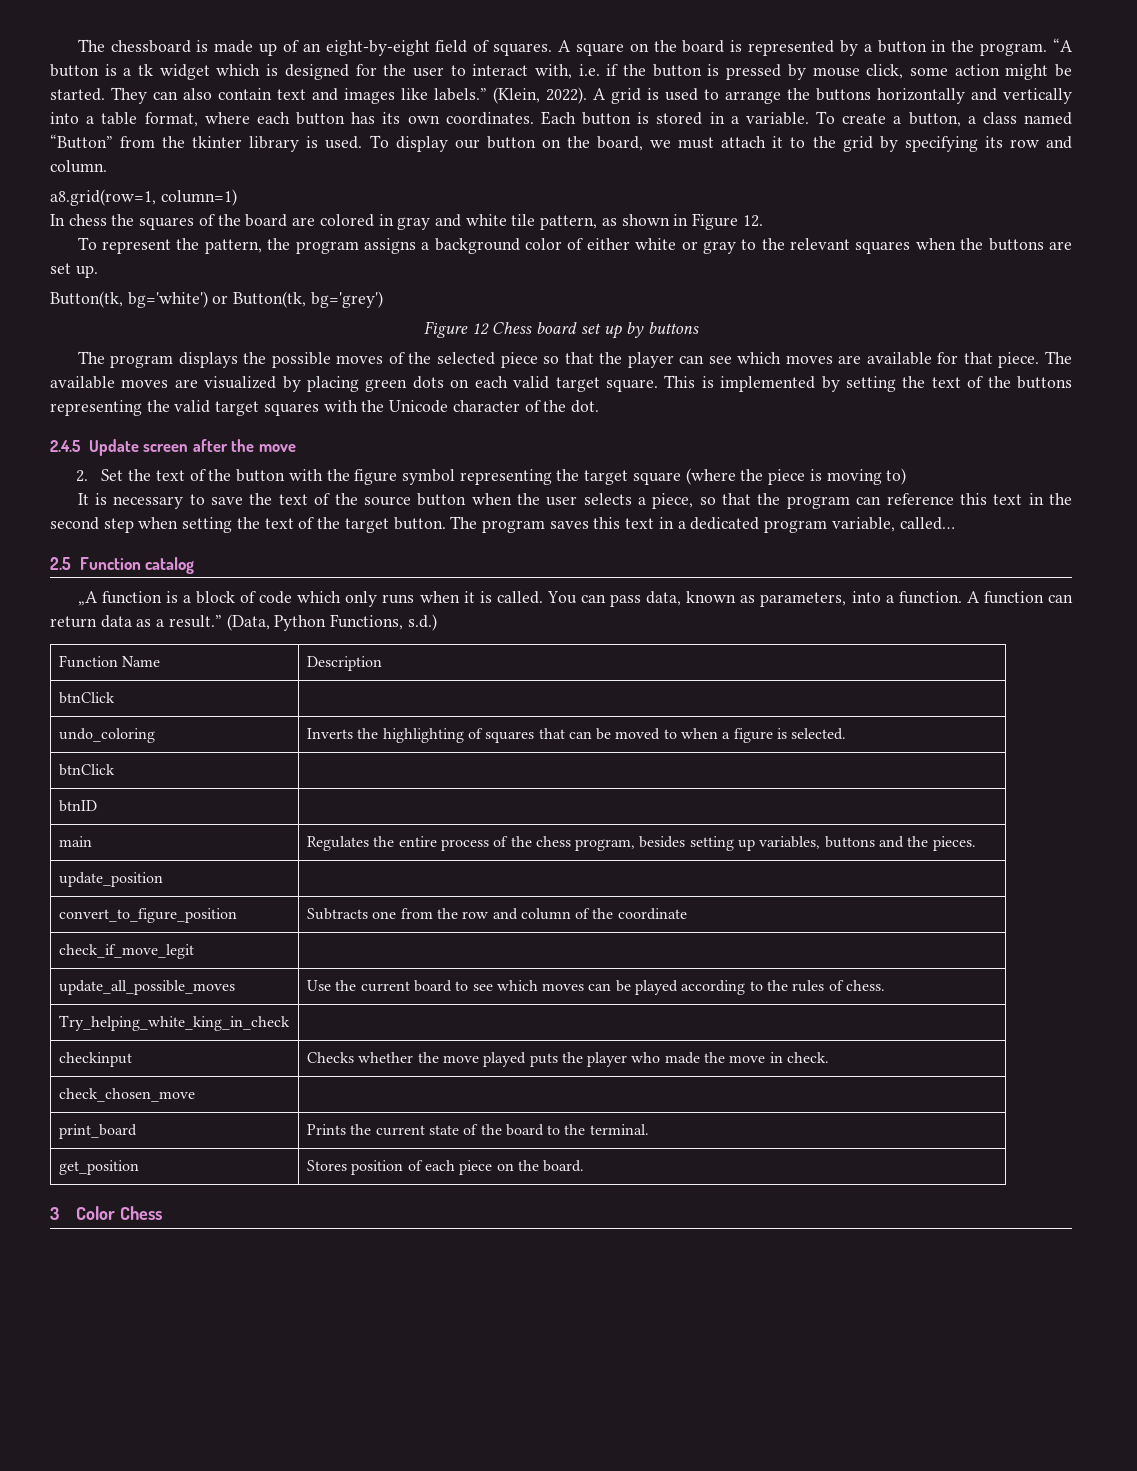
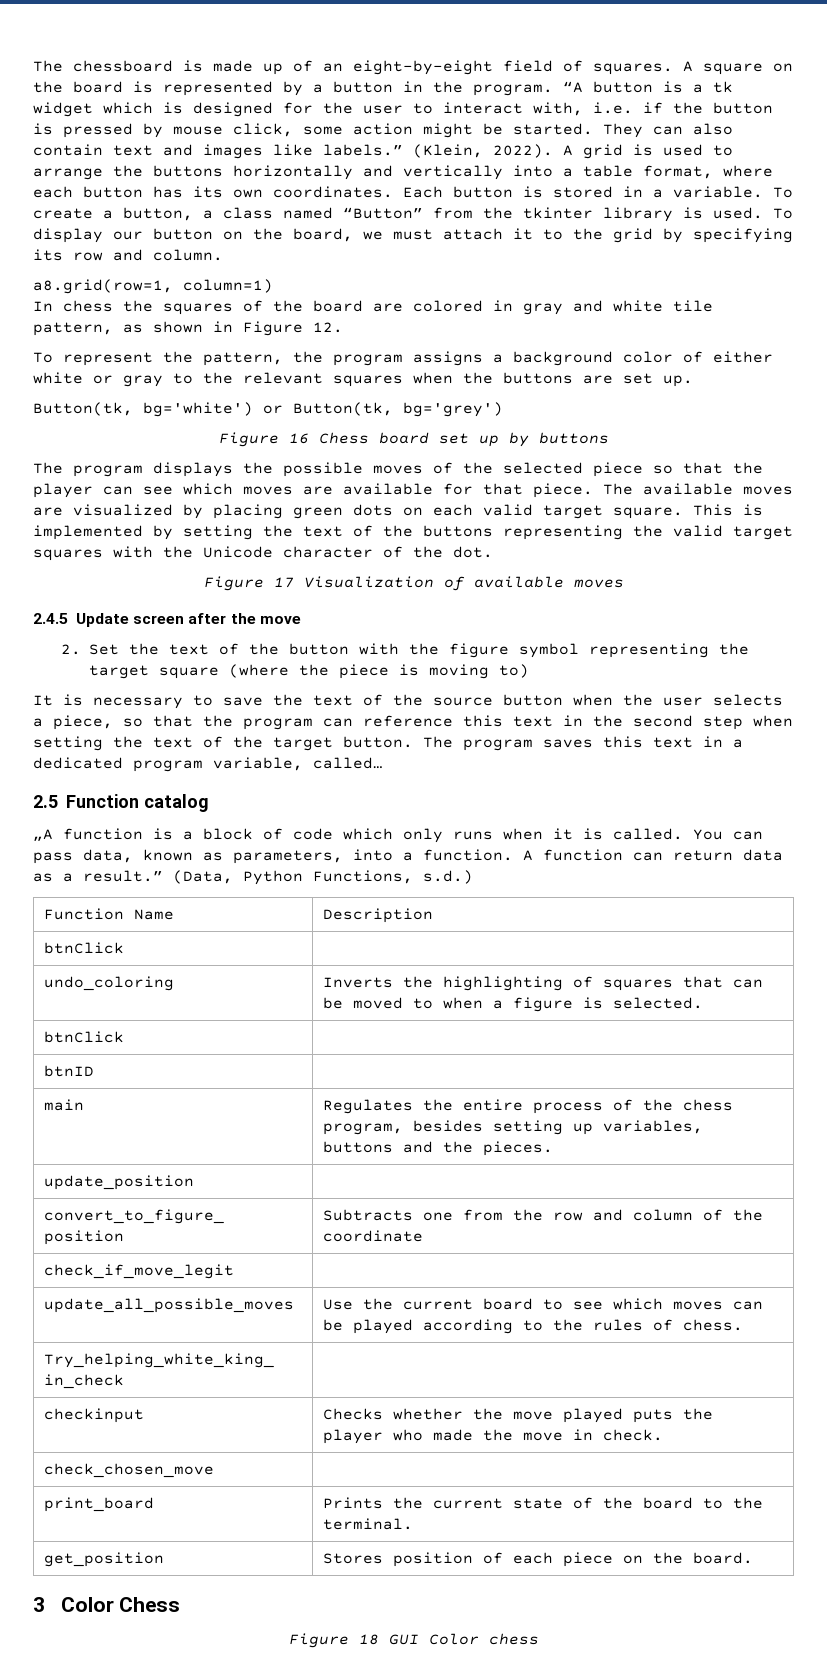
- Figure 12 Chess board set up by buttons
+ Figure 16 Chess board set up by buttons
+ Figure 17 Visualization of available moves
+ Figure 18 GUI Color chess

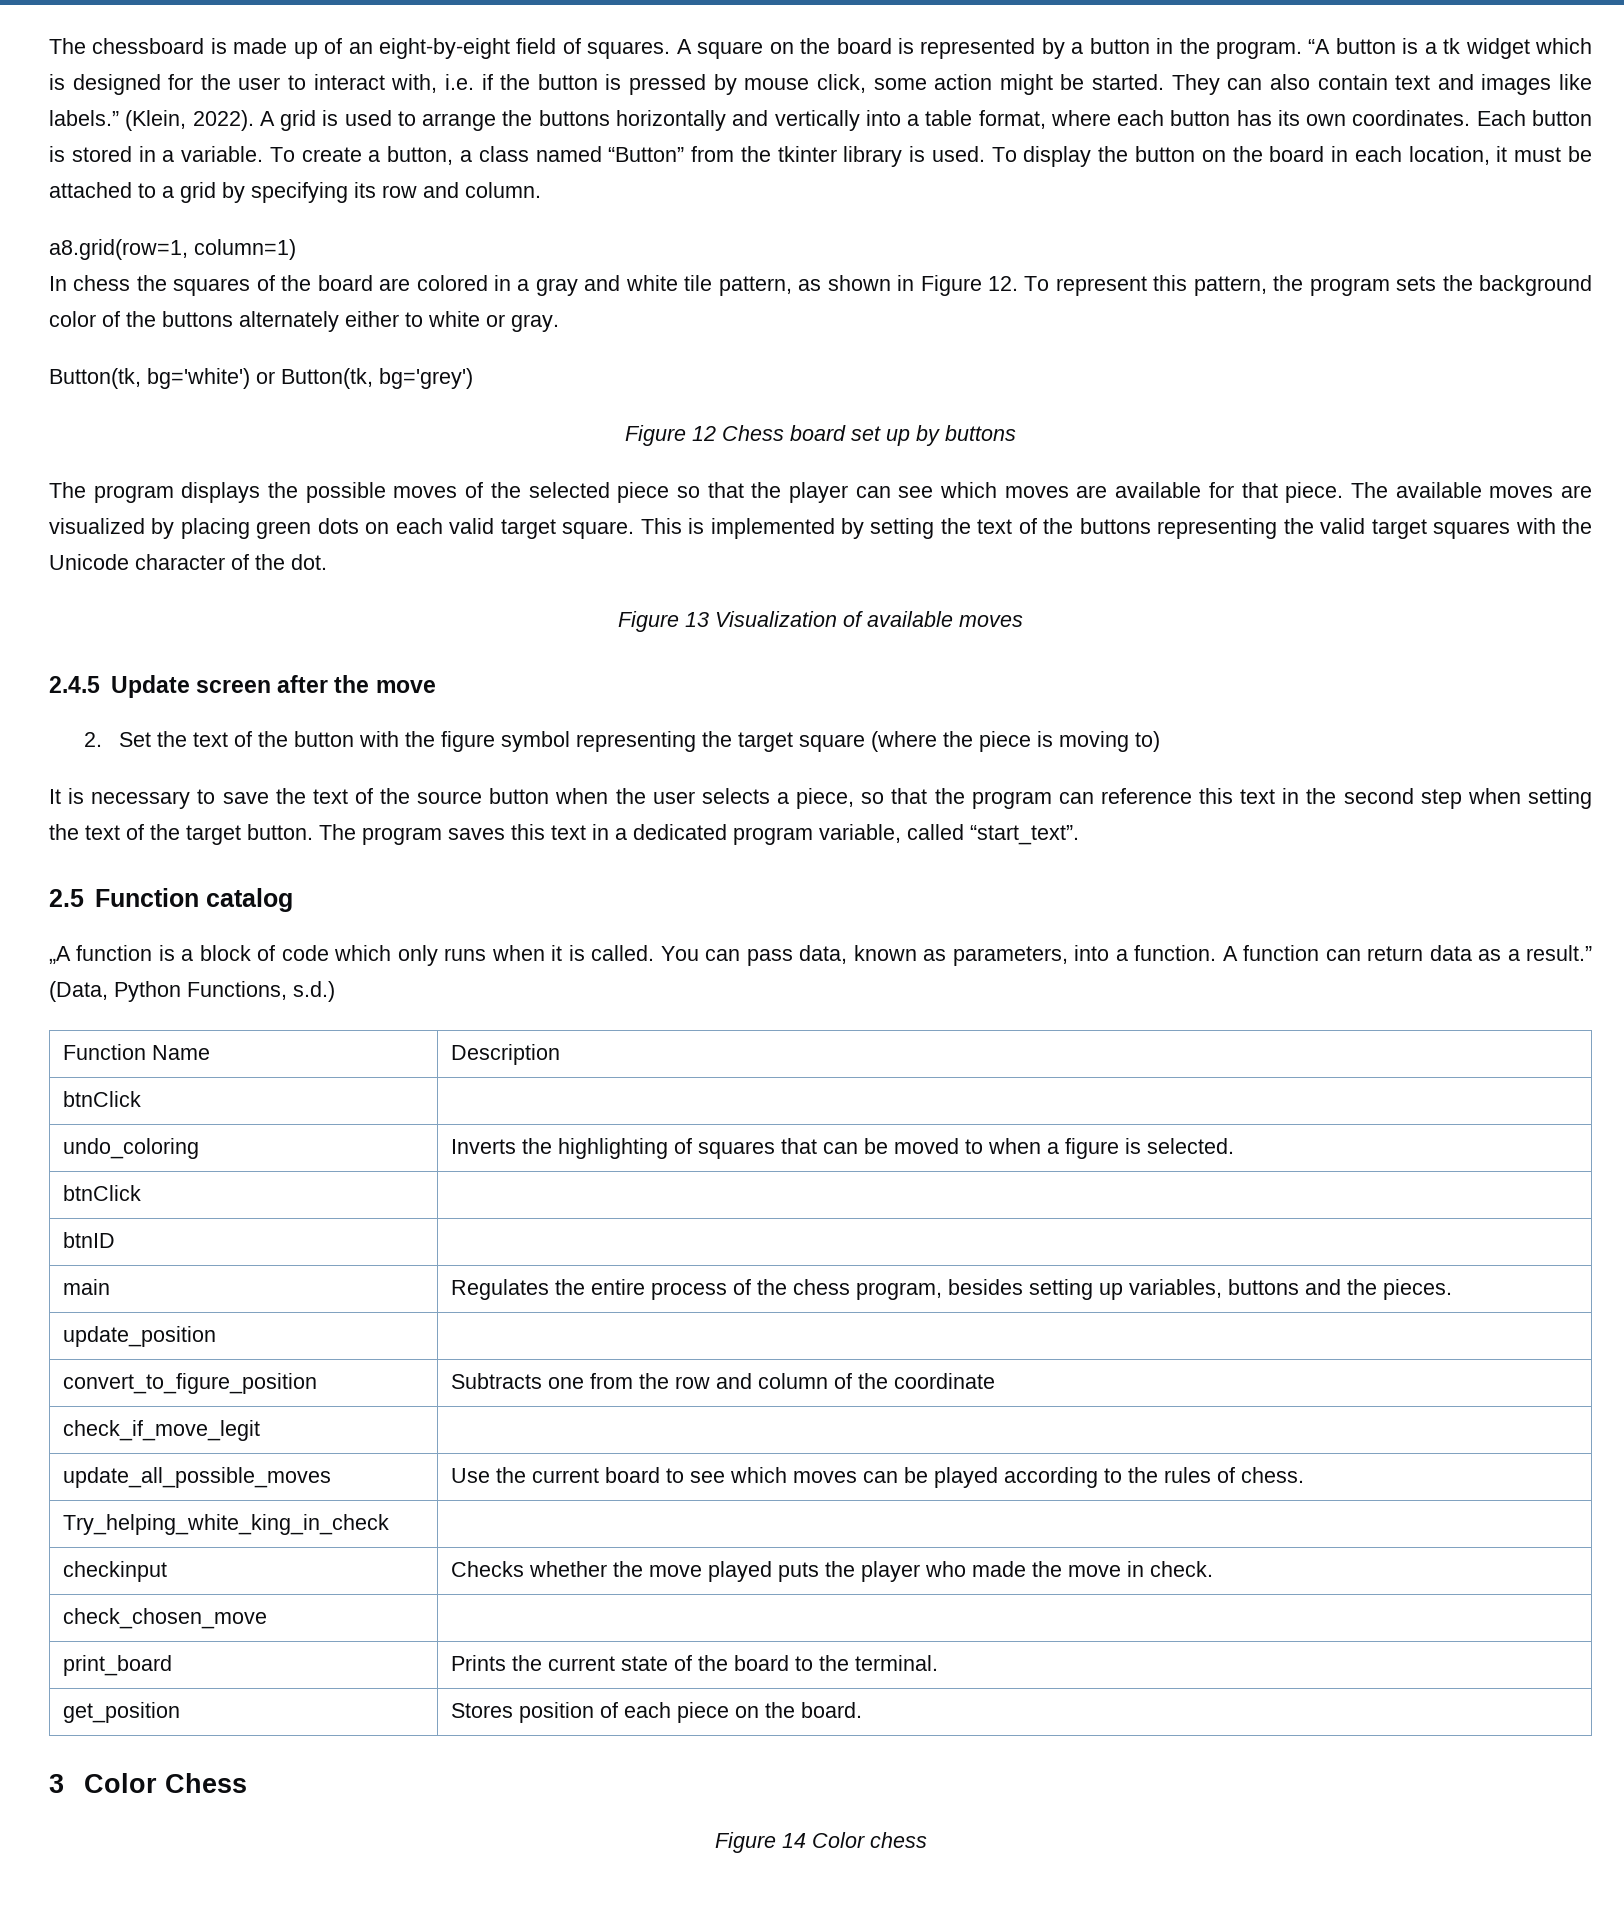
- To display our button on the board, we must attach it to the grid by specifying its row and column.
+ To display the button on the board in each location, it must be attached to a grid by specifying its row and column.
- In chess the squares of the board are colored in gray and white tile pattern, as shown in Figure 12.
- To represent the pattern, the program assigns a background color of either white or gray to the relevant squares when the buttons are set up.
+ In chess the squares of the board are colored in a gray and white tile pattern, as shown in Figure 12. To represent this pattern, the program sets the background color of the buttons alternately either to white or gray.
- Figure 16 Chess board set up by buttons
+ Figure 12 Chess board set up by buttons
- Figure 17 Visualization of available moves
+ Figure 13 Visualization of available moves
- The program saves this text in a dedicated program variable, called…
+ The program saves this text in a dedicated program variable, called “start_text”.
- Figure 18 GUI Color chess
+ Figure 14 Color chess

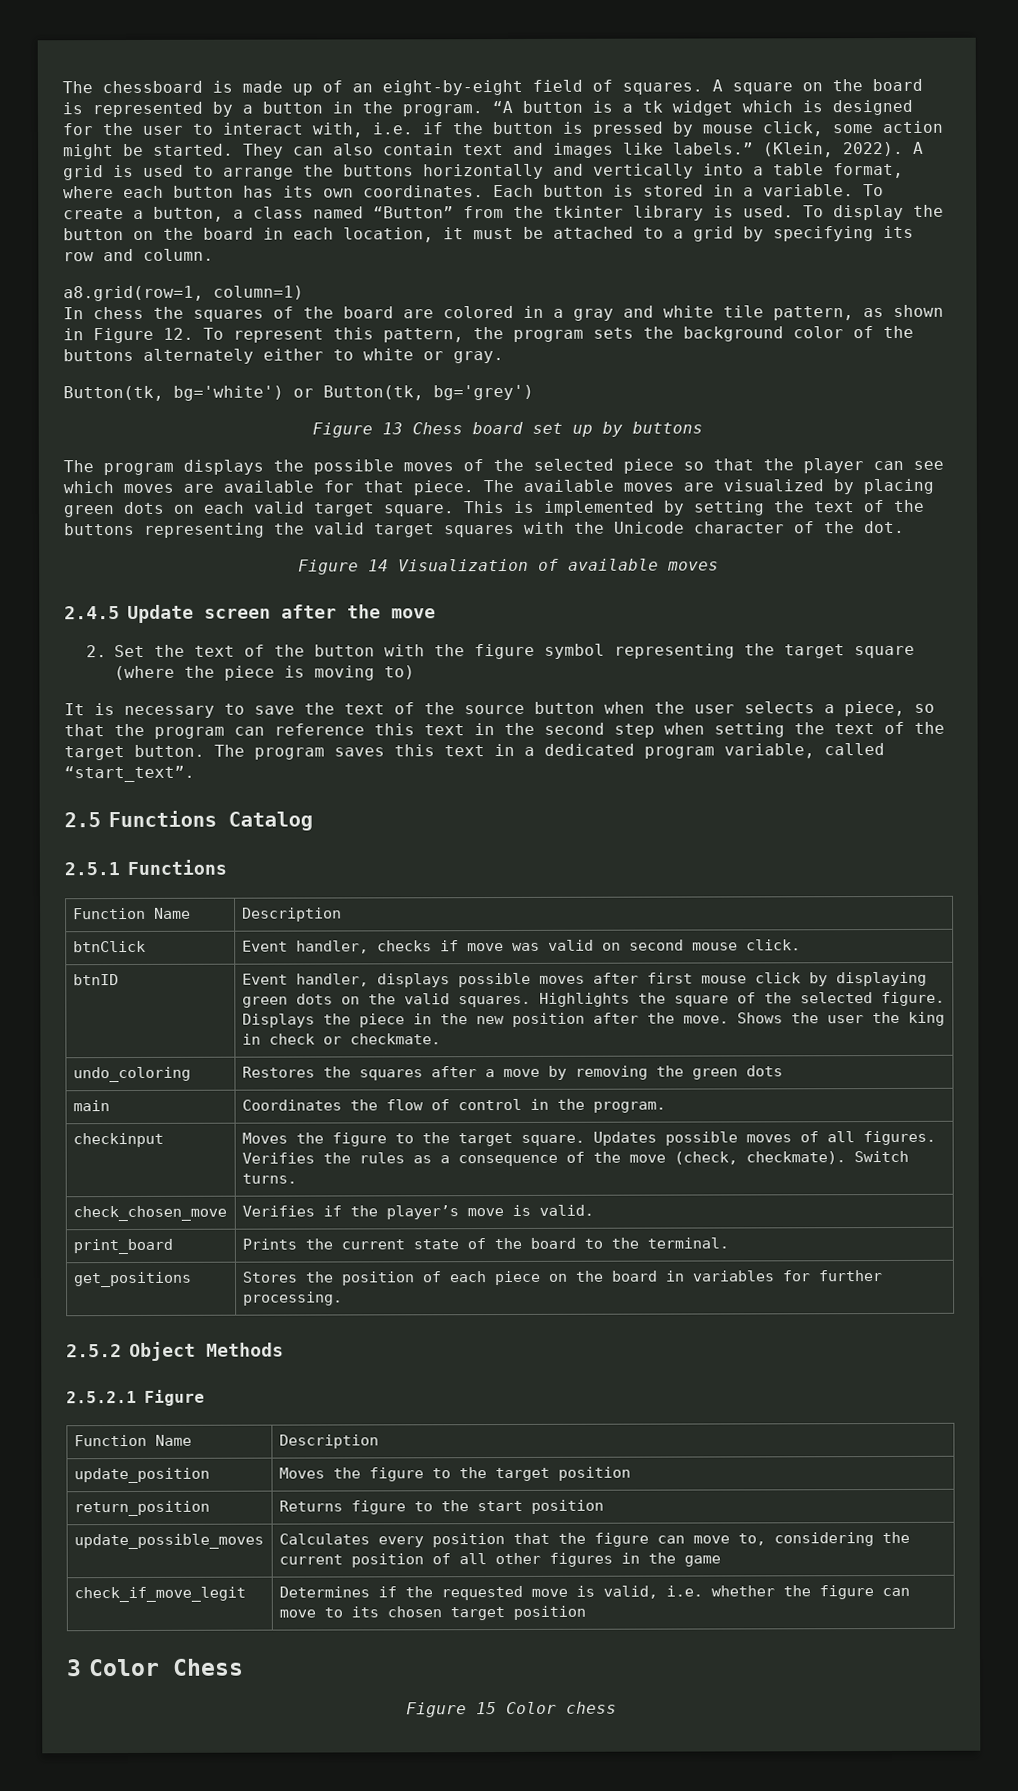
- Figure 12 Chess board set up by buttons
+ Figure 13 Chess board set up by buttons
- Figure 13 Visualization of available moves
+ Figure 14 Visualization of available moves
- 2.5 Function catalog
- „A function is a block of code which only runs when it is called. You can pass data, known as parameters, into a function. A function can return data as a result.” (Data, Python Functions, s.d.)
+ 2.5 Functions Catalog
+ 2.5.1 Functions
  Function Name | Description
- btnClick |
- undo_coloring | Inverts the highlighting of squares that can be moved to when a figure is selected.
- btnClick |
- btnID |
- main | Regulates the entire process of the chess program, besides setting up variables, buttons and the pieces.
- update_position |
- convert_to_figure_position | Subtracts one from the row and column of the coordinate
- check_if_move_legit |
- update_all_possible_moves | Use the current board to see which moves can be played according to the rules of chess.
- Try_helping_white_king_in_check |
- checkinput | Checks whether the move played puts the player who made the move in check.
- check_chosen_move |
+ btnClick | Event handler, checks if move was valid on second mouse click.
+ btnID | Event handler, displays possible moves after first mouse click by displaying green dots on the valid squares. Highlights the square of the selected figure. Displays the piece in the new position after the move. Shows the user the king in check or checkmate.
+ undo_coloring | Restores the squares after a move by removing the green dots
+ main | Coordinates the flow of control in the program.
+ checkinput | Moves the figure to the target square. Updates possible moves of all figures. Verifies the rules as a consequence of the move (check, checkmate). Switch turns.
+ check_chosen_move | Verifies if the player’s move is valid.
- get_position | Stores position of each piece on the board.
+ get_positions | Stores the position of each piece on the board in variables for further processing.
+ 2.5.2 Object Methods
+ 2.5.2.1 Figure
+ Function Name | Description
+ update_position | Moves the figure to the target position
+ return_position | Returns figure to the start position
+ update_possible_moves | Calculates every position that the figure can move to, considering the current position of all other figures in the game
+ check_if_move_legit | Determines if the requested move is valid, i.e. whether the figure can move to its chosen target position
- Figure 14 Color chess
+ Figure 15 Color chess

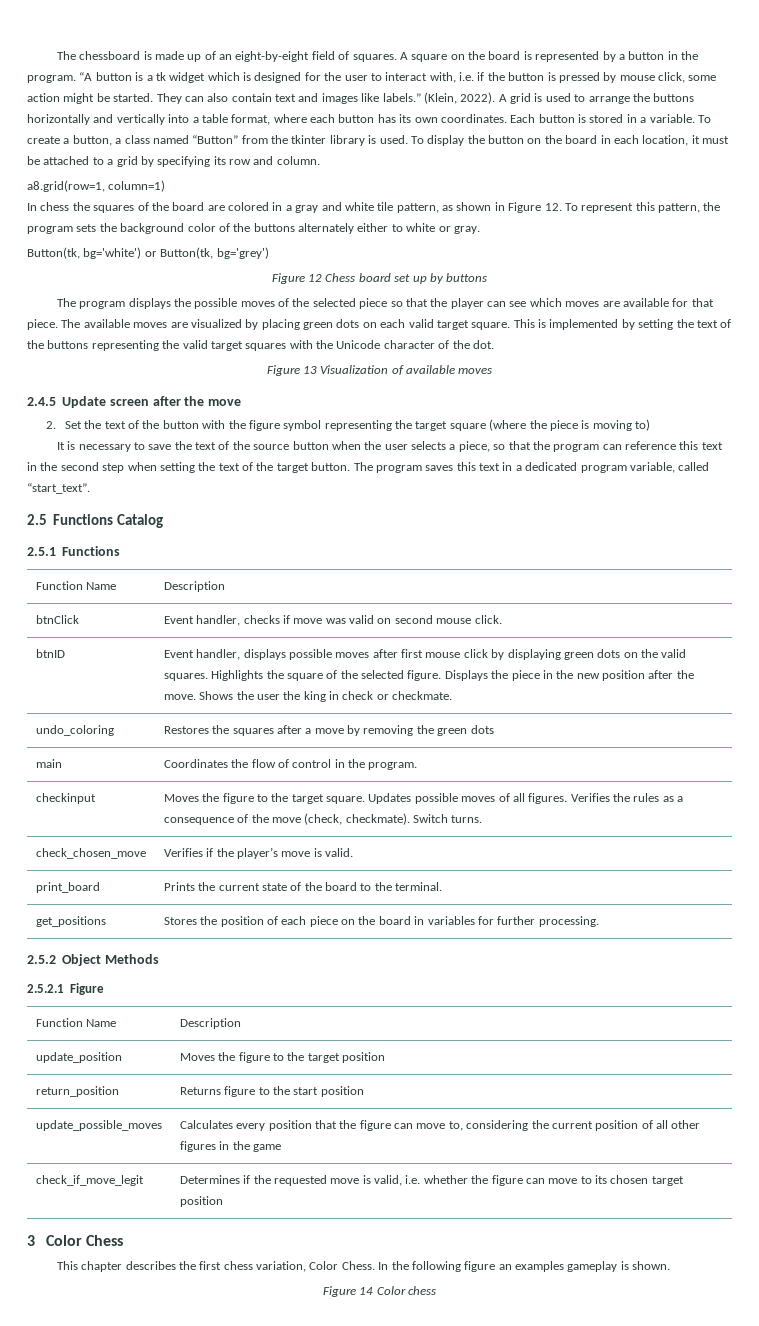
- Figure 13 Chess board set up by buttons
+ Figure 12 Chess board set up by buttons
- Figure 14 Visualization of available moves
+ Figure 13 Visualization of available moves
- Figure 15 Color chess
+ This chapter describes the first chess variation, Color Chess. In the following figure an examples gameplay is shown.
+ Figure 14 Color chess

